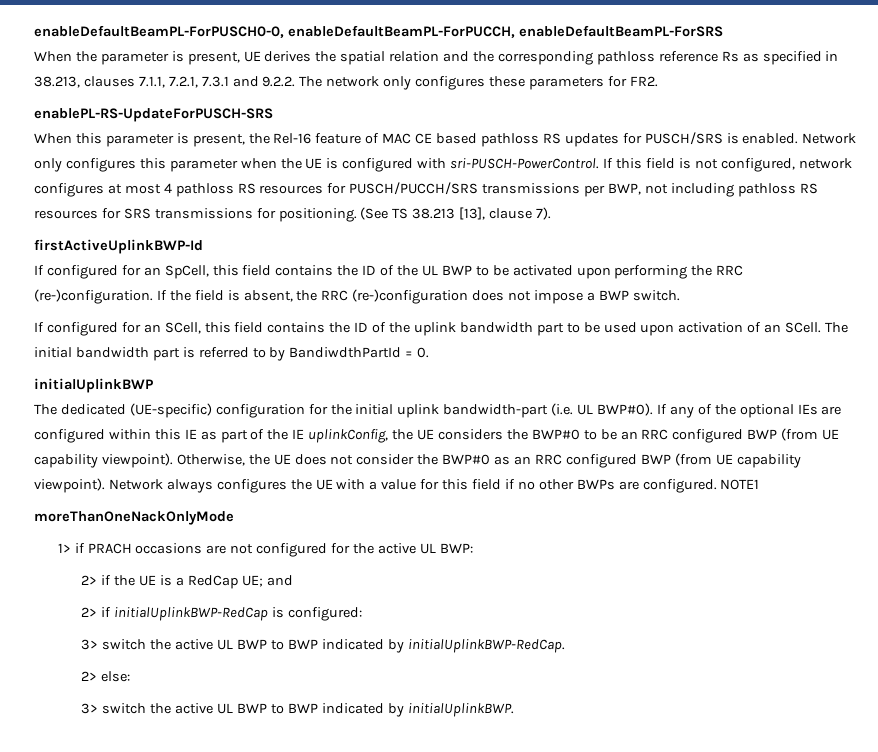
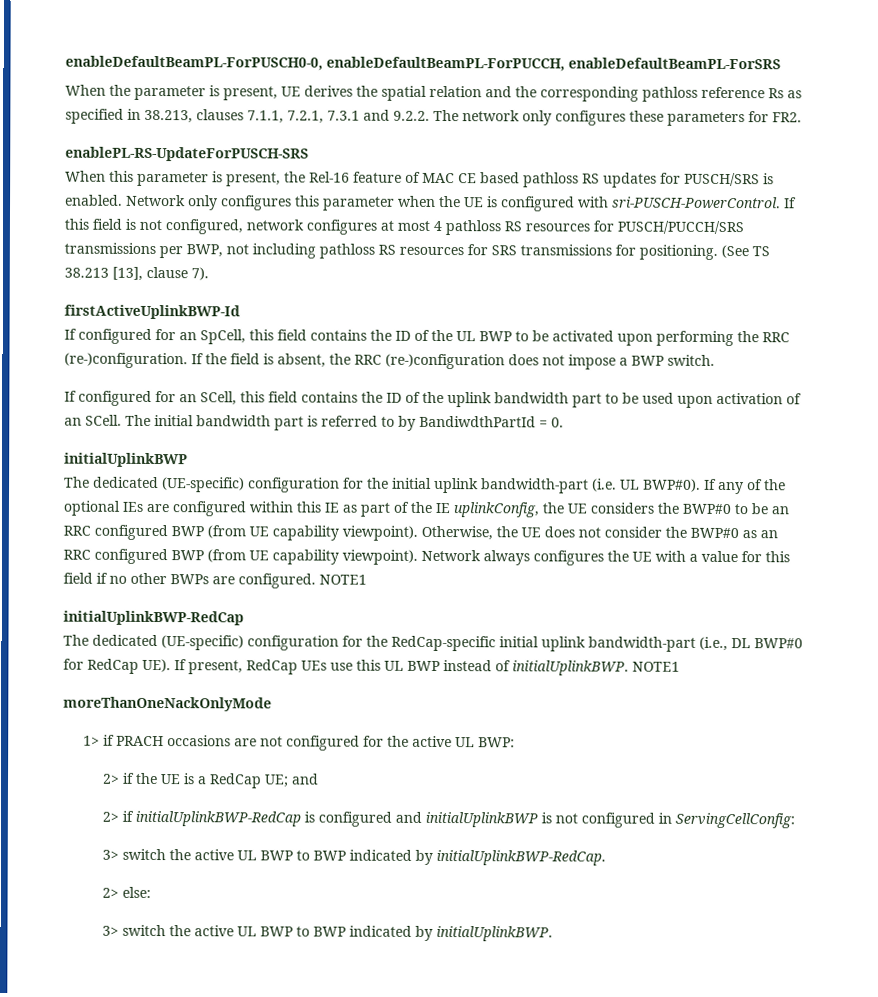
  Network always configures the UE with a value for this field if no other BWPs are configured. NOTE1
+ initialUplinkBWP-RedCap
+ The dedicated (UE-specific) configuration for the RedCap-specific initial uplink bandwidth-part (i.e., DL BWP#0 for RedCap UE). If present, RedCap UEs use this UL BWP instead of initialUplinkBWP. NOTE1
- 2> if initialUplinkBWP-RedCap is configured:
+ 2> if initialUplinkBWP-RedCap is configured and initialUplinkBWP is not configured in ServingCellConfig:

